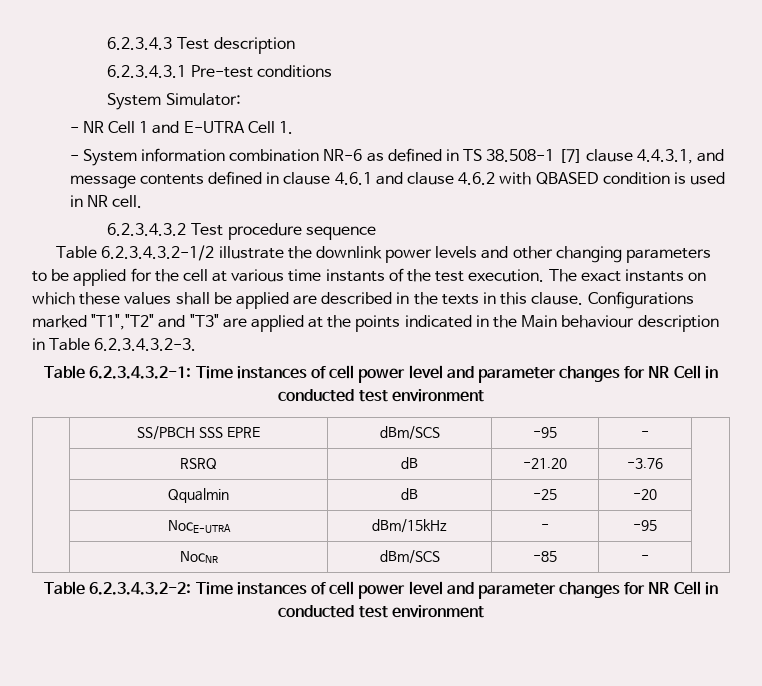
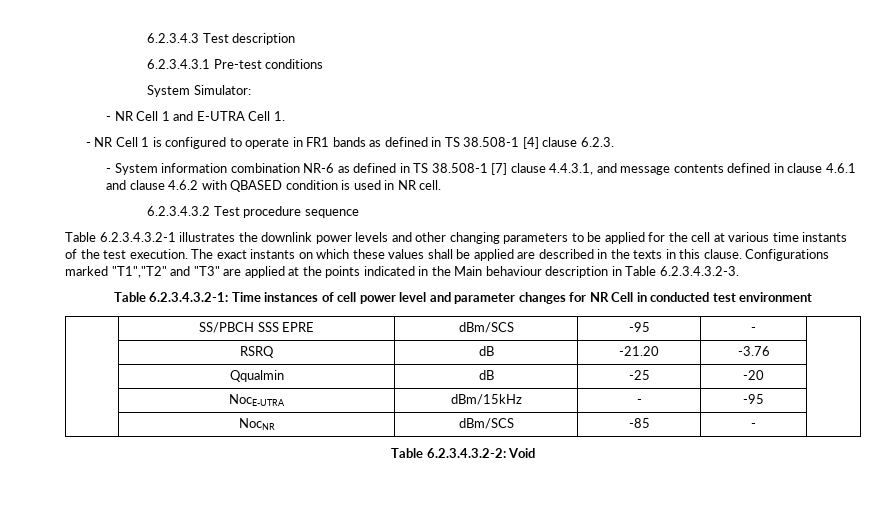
+ - NR Cell 1 is configured to operate in FR1 bands as defined in TS 38.508-1 [4] clause 6.2.3.
- Table 6.2.3.4.3.2-1/2 illustrate the downlink power levels and other changing parameters to be applied for the cell at various time instants of the test execution.
+ Table 6.2.3.4.3.2-1 illustrates the downlink power levels and other changing parameters to be applied for the cell at various time instants of the test execution.
- Table 6.2.3.4.3.2-2: Time instances of cell power level and parameter changes for NR Cell in conducted test environment
+ Table 6.2.3.4.3.2-2: Void

